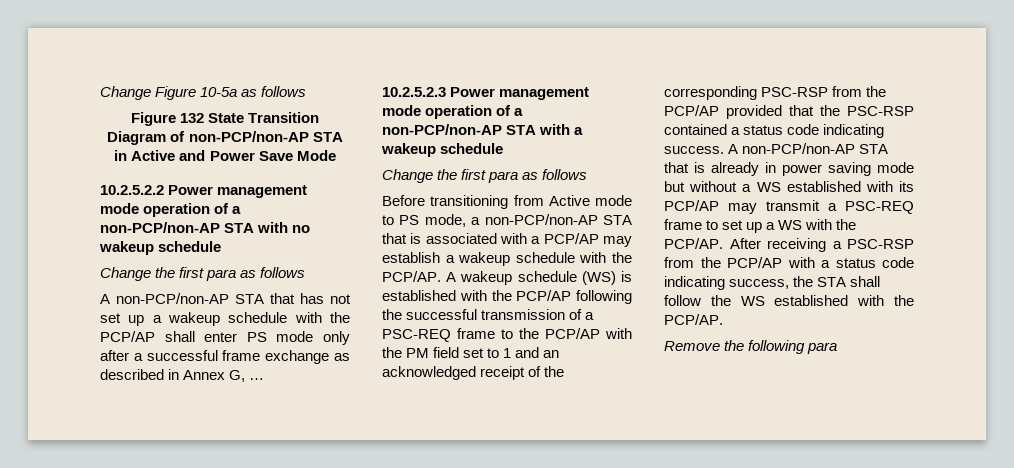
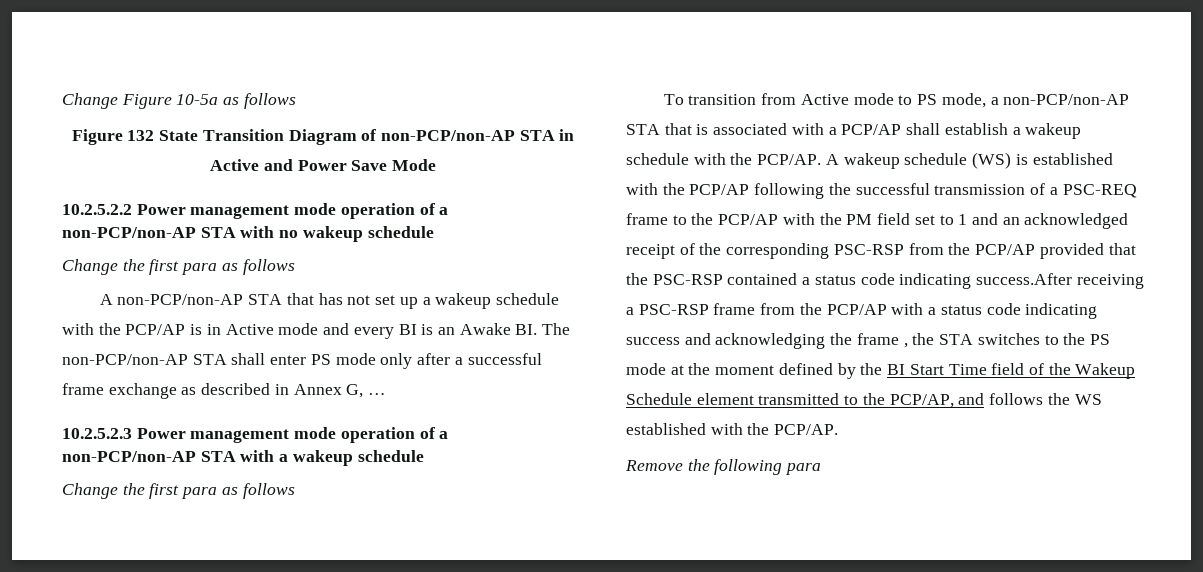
- A non-PCP/non-AP STA that has not set up a wakeup schedule with the PCP/AP shall enter PS mode only after a successful frame exchange as described in Annex G, …
+ A non-PCP/non-AP STA that has not set up a wakeup schedule with the PCP/AP is in Active mode and every BI is an Awake BI. The non-PCP/non-AP STA shall enter PS mode only after a successful frame exchange as described in Annex G, …
- Before transitioning from Active mode to PS mode, a non-PCP/non-AP STA that is associated with a PCP/AP may establish a wakeup schedule with the PCP/AP.
+ To transition from Active mode to PS mode, a non-PCP/non-AP STA that is associated with a PCP/AP shall establish a wakeup schedule with the PCP/AP.
- A wakeup schedule (WS) is established with the PCP/AP following the successful transmission of a PSC-REQ frame to the PCP/AP with the PM field set to 1 and an acknowledged receipt of the corresponding PSC-RSP from the PCP/AP provided that the PSC-RSP contained a status code indicating success. A non-PCP/non-AP STA that is already in power saving mode but without a WS established with its PCP/AP may transmit a PSC-REQ frame to set up a WS with the PCP/AP. After receiving a PSC-RSP from the PCP/AP with a status code indicating success, the STA shall follow the WS established with the PCP/AP.
+ A wakeup schedule (WS) is established with the PCP/AP following the successful transmission of a PSC-REQ frame to the PCP/AP with the PM field set to 1 and an acknowledged receipt of the corresponding PSC-RSP from the PCP/AP provided that the PSC-RSP contained a status code indicating success.After receiving a PSC-RSP frame from the PCP/AP with a status code indicating success and acknowledging the frame , the STA switches to the PS mode at the moment defined by the BI Start Time field of the Wakeup Schedule element transmitted to the PCP/AP, and follows the WS established with the PCP/AP.

